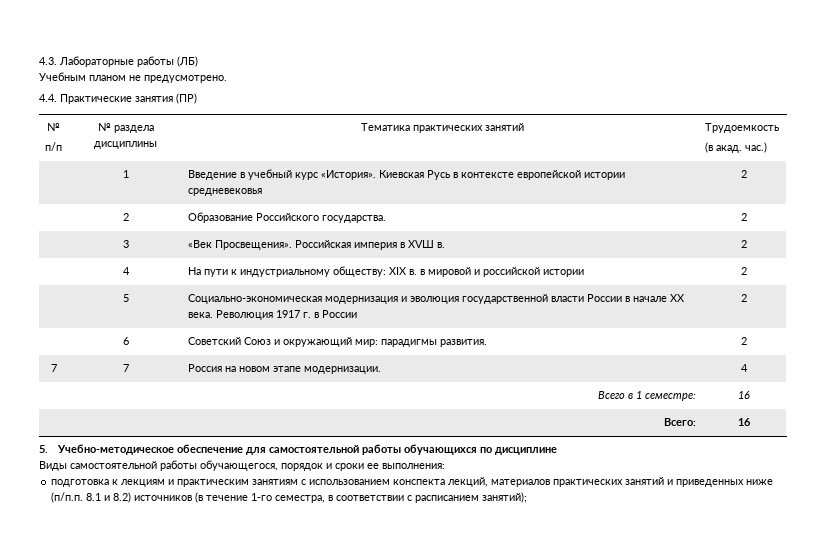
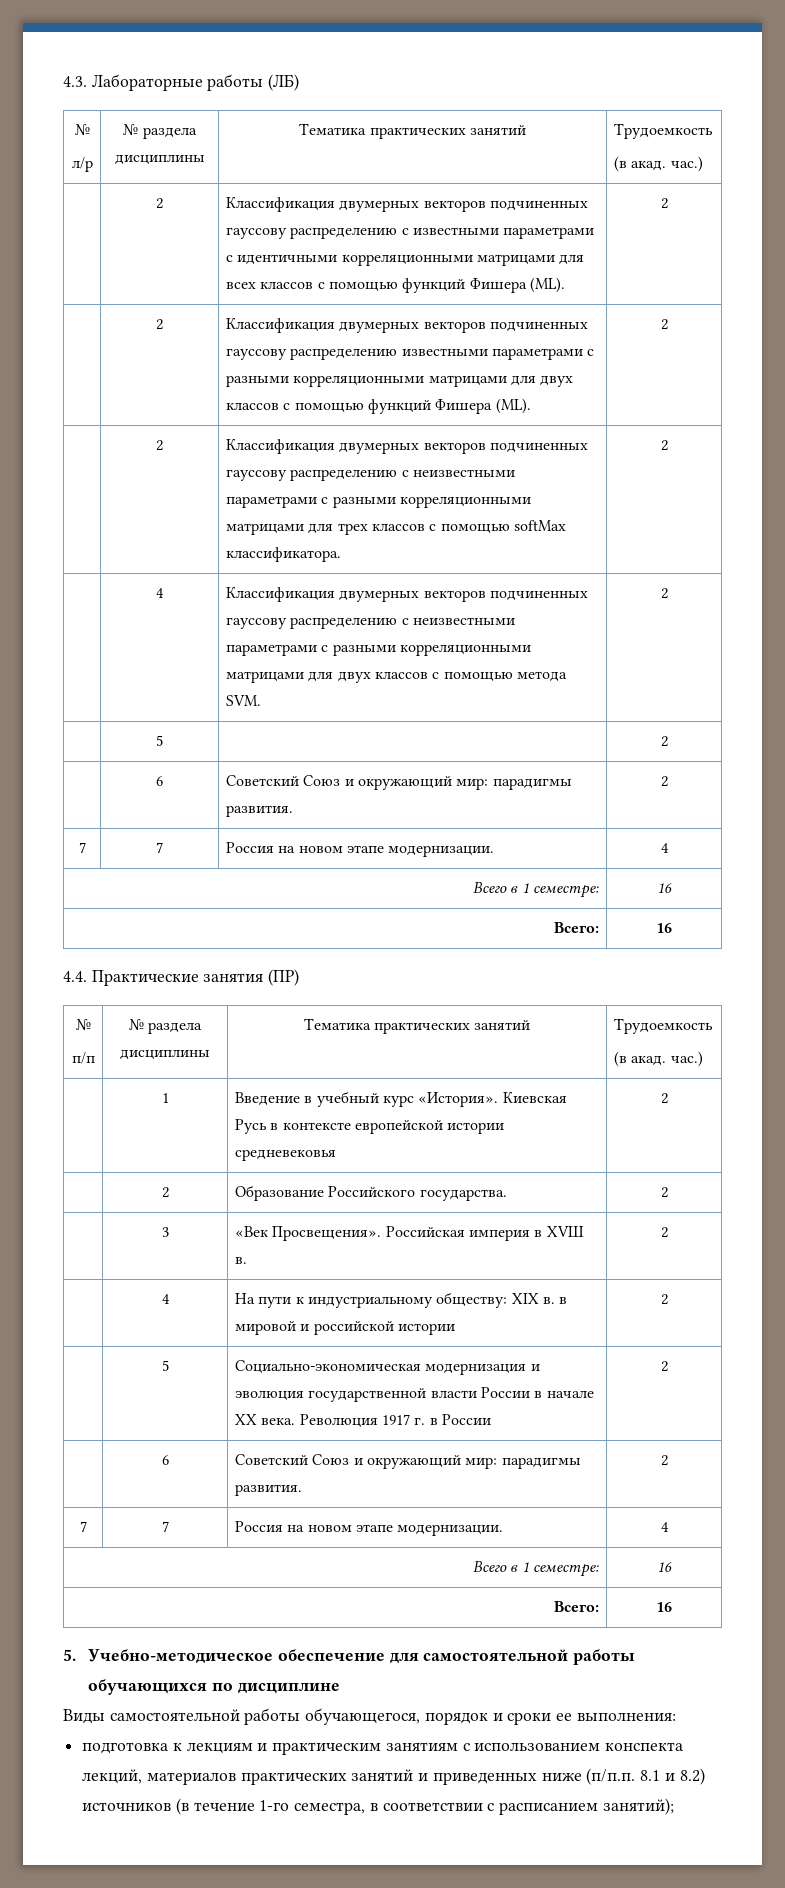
  4.3. Лабораторные работы (ЛБ)
- Учебным планом не предусмотрено.
+ №
+ л/р | № раздела дисциплины | Тематика практических занятий | Трудоемкость
+ (в акад. час.)
+ | 2 | Классификация двумерных векторов подчиненных гауссову распределению с известными параметрами с идентичными корреляционными матрицами для всех классов с помощью функций Фишера (ML). | 2
+ | 2 | Классификация двумерных векторов подчиненных гауссову распределению известными параметрами с разными корреляционными матрицами для двух классов с помощью функций Фишера (ML). | 2
+ | 2 | Классификация двумерных векторов подчиненных гауссову распределению с неизвестными параметрами с разными корреляционными матрицами для трех классов с помощью softMax классификатора. | 2
+ | 4 | Классификация двумерных векторов подчиненных гауссову распределению с неизвестными параметрами с разными корреляционными матрицами для двух классов с помощью метода SVM. | 2
+ | 5 | | 2
+ | 6 | Советский Союз и окружающий мир: парадигмы развития. | 2
+ 7 | 7 | Россия на новом этапе модернизации. | 4
+ Всего в 1 семестре: | 16
+ Всего: | 16

